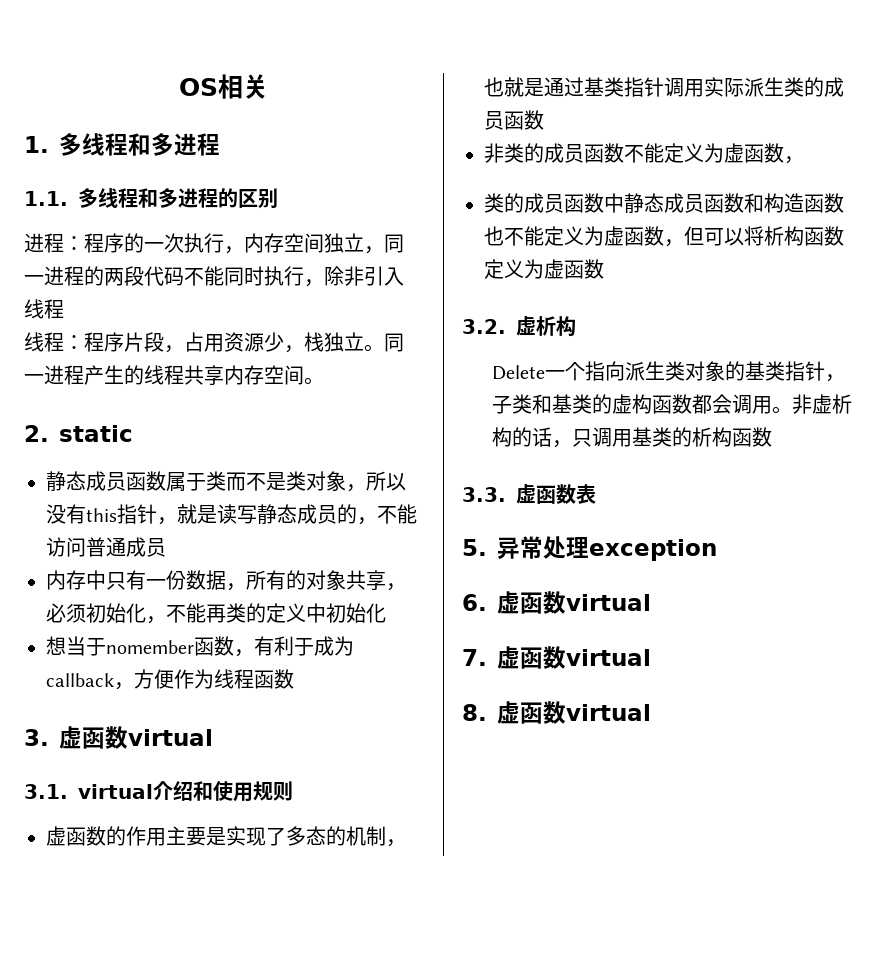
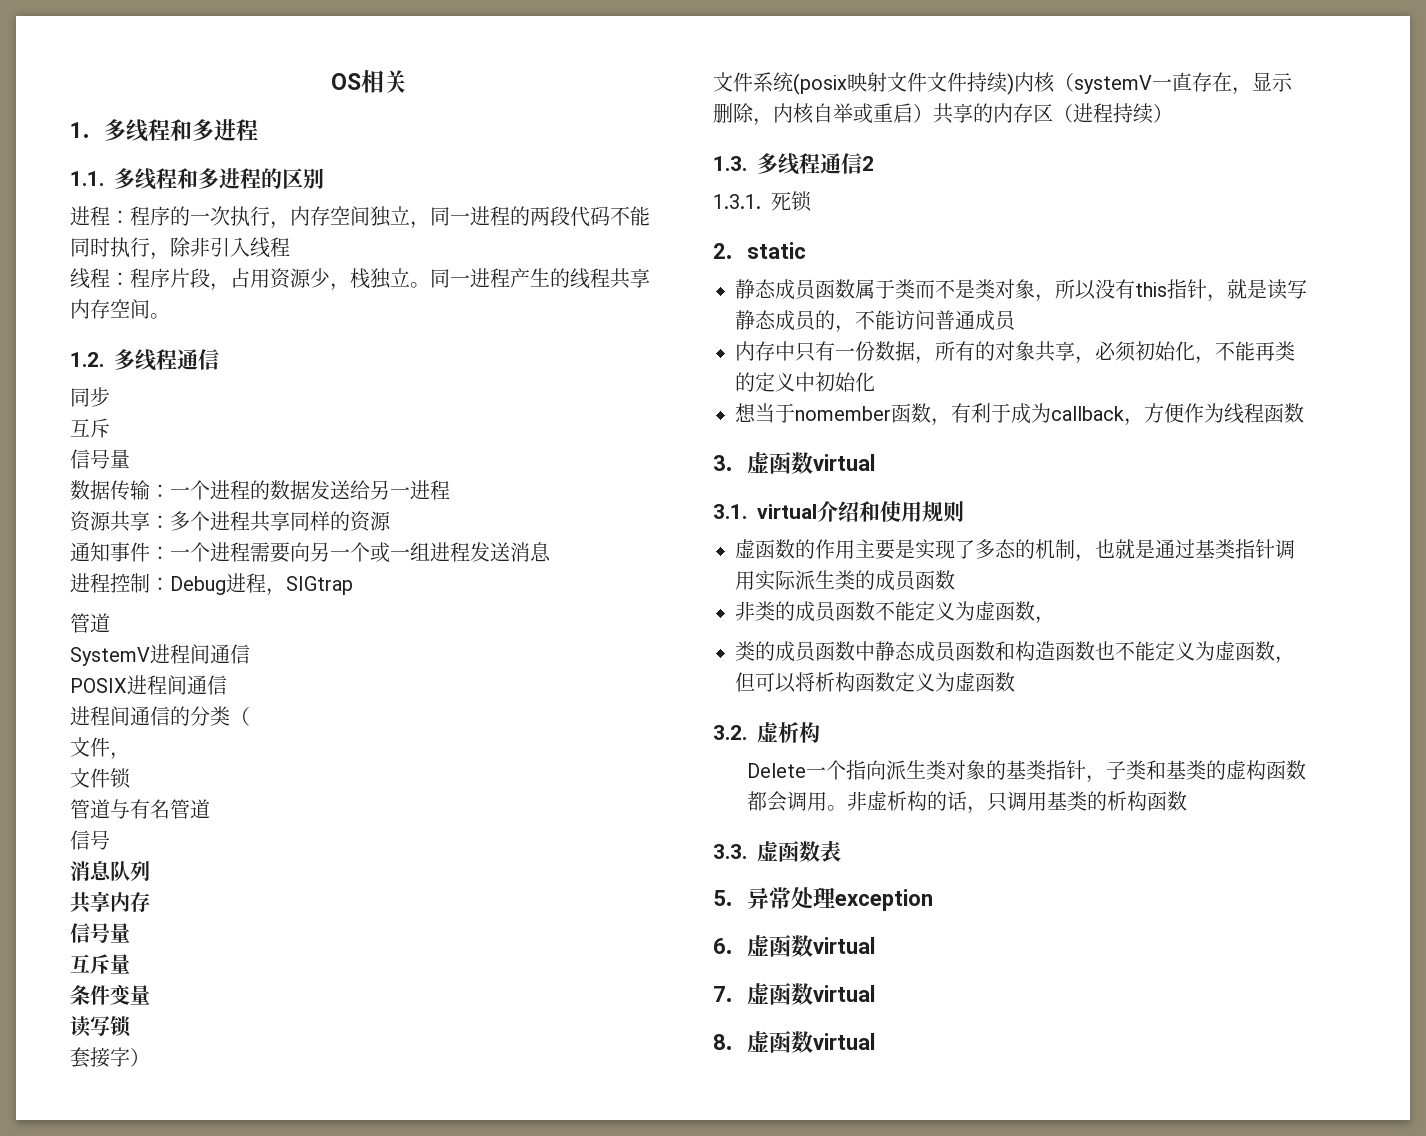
+ 1.2.多线程通信
+ 同步
+ 互斥
+ 信号量
+ 数据传输：一个进程的数据发送给另一进程
+ 资源共享：多个进程共享同样的资源
+ 通知事件：一个进程需要向另一个或一组进程发送消息
+ 进程控制：Debug进程，SIGtrap
+ 管道
+ SystemV进程间通信
+ POSIX进程间通信
+ 进程间通信的分类（
+ 文件，
+ 文件锁
+ 管道与有名管道
+ 信号
+ 消息队列
+ 共享内存
+ 信号量
+ 互斥量
+ 条件变量
+ 读写锁
+ 套接字）
+ 文件系统(posix映射文件文件持续)内核（systemV一直存在，显示删除，内核自举或重启）共享的内存区（进程持续）
+ 1.3.多线程通信2
+ 1.3.1.死锁

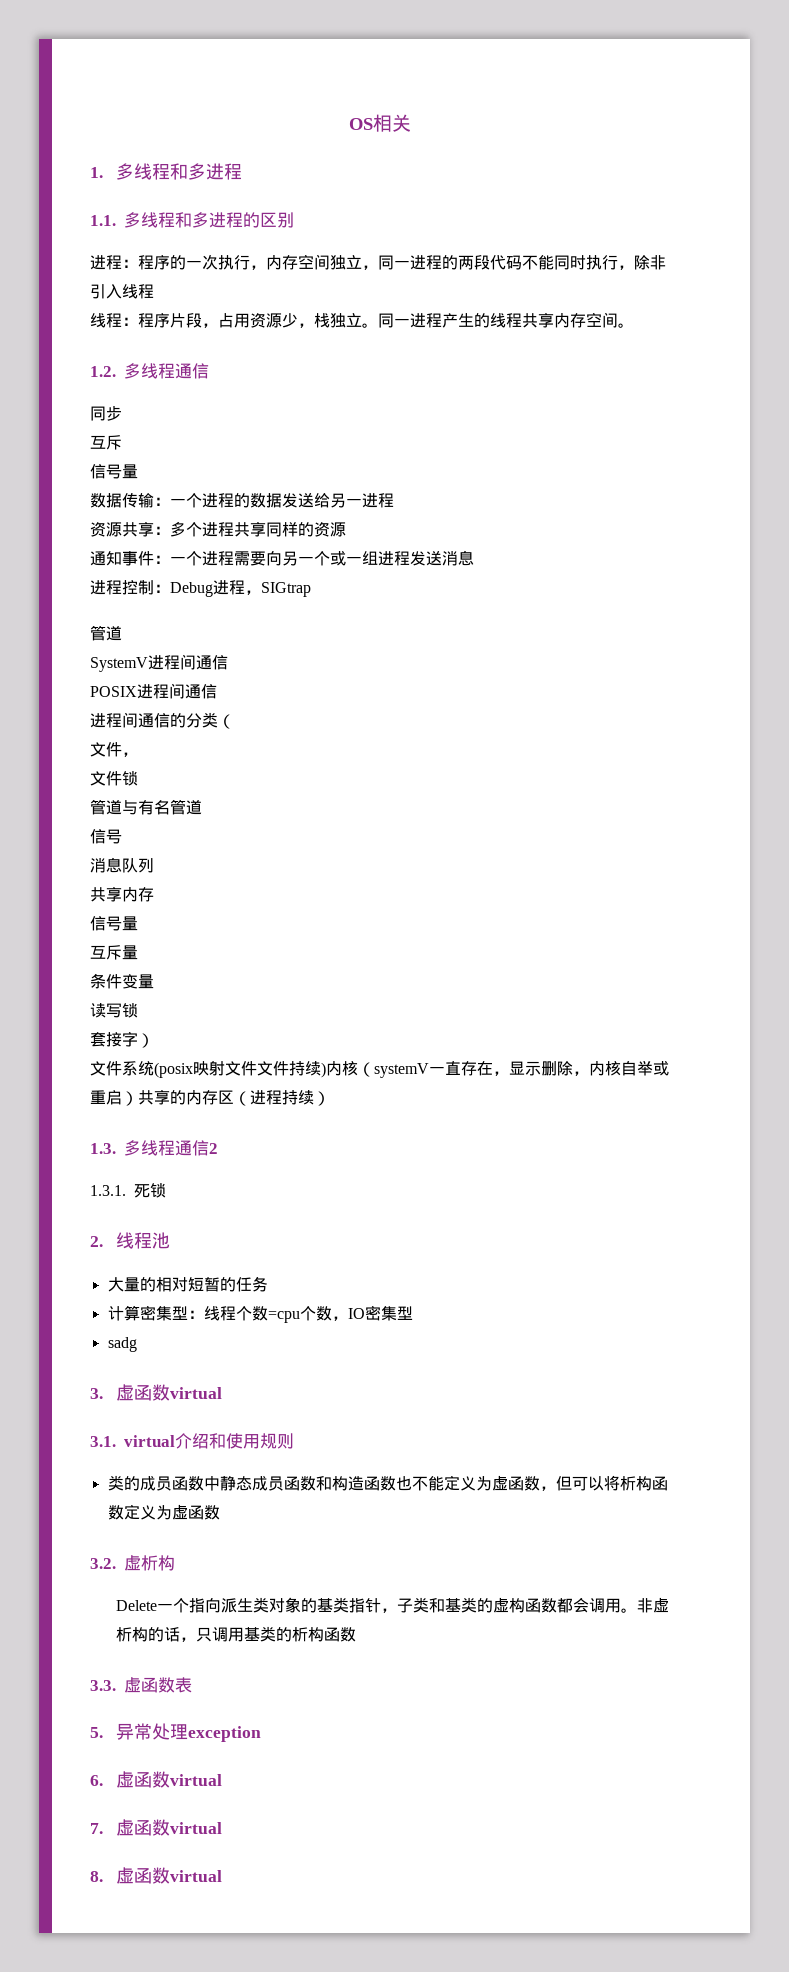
- 2. static
- 静态成员函数属于类而不是类对象，所以没有this指针，就是读写静态成员的，不能访问普通成员
- 内存中只有一份数据，所有的对象共享，必须初始化，不能再类的定义中初始化
- 想当于nomember函数，有利于成为callback，方便作为线程函数
+ 2.线程池
+ 大量的相对短暂的任务
+ 计算密集型：线程个数=cpu个数，IO密集型
+ sadg
- 虚函数的作用主要是实现了多态的机制，也就是通过基类指针调用实际派生类的成员函数
- 非类的成员函数不能定义为虚函数，

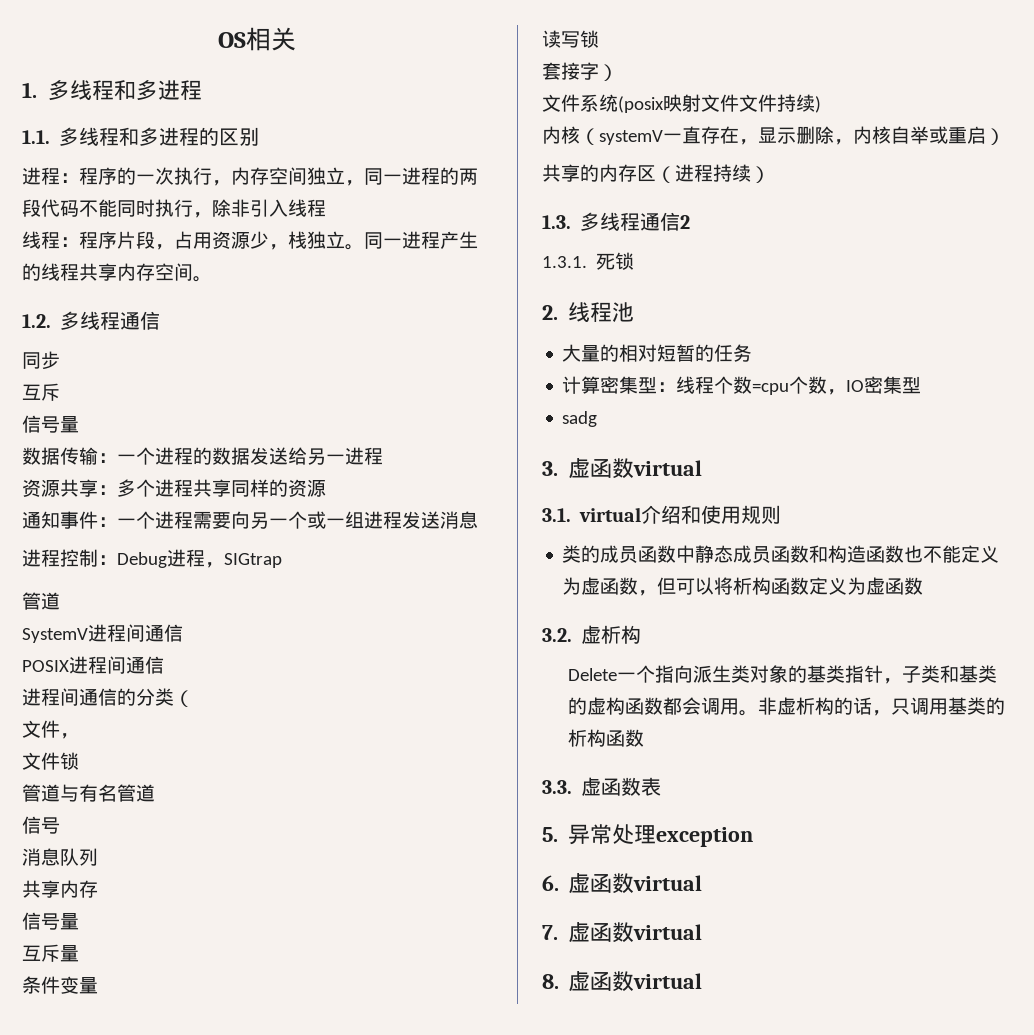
- 文件系统(posix映射文件文件持续)内核（systemV一直存在，显示删除，内核自举或重启）共享的内存区（进程持续）
+ 文件系统(posix映射文件文件持续)
+ 内核（systemV一直存在，显示删除，内核自举或重启）
+ 共享的内存区（进程持续）

